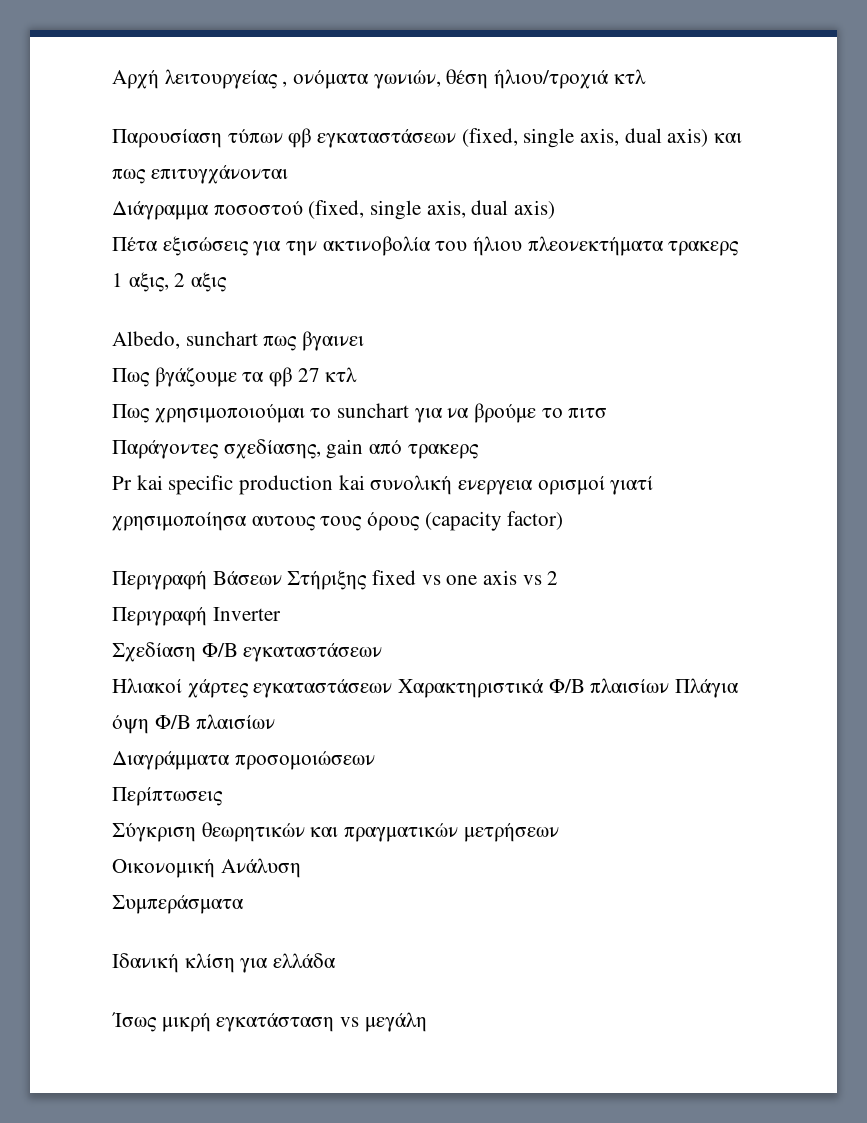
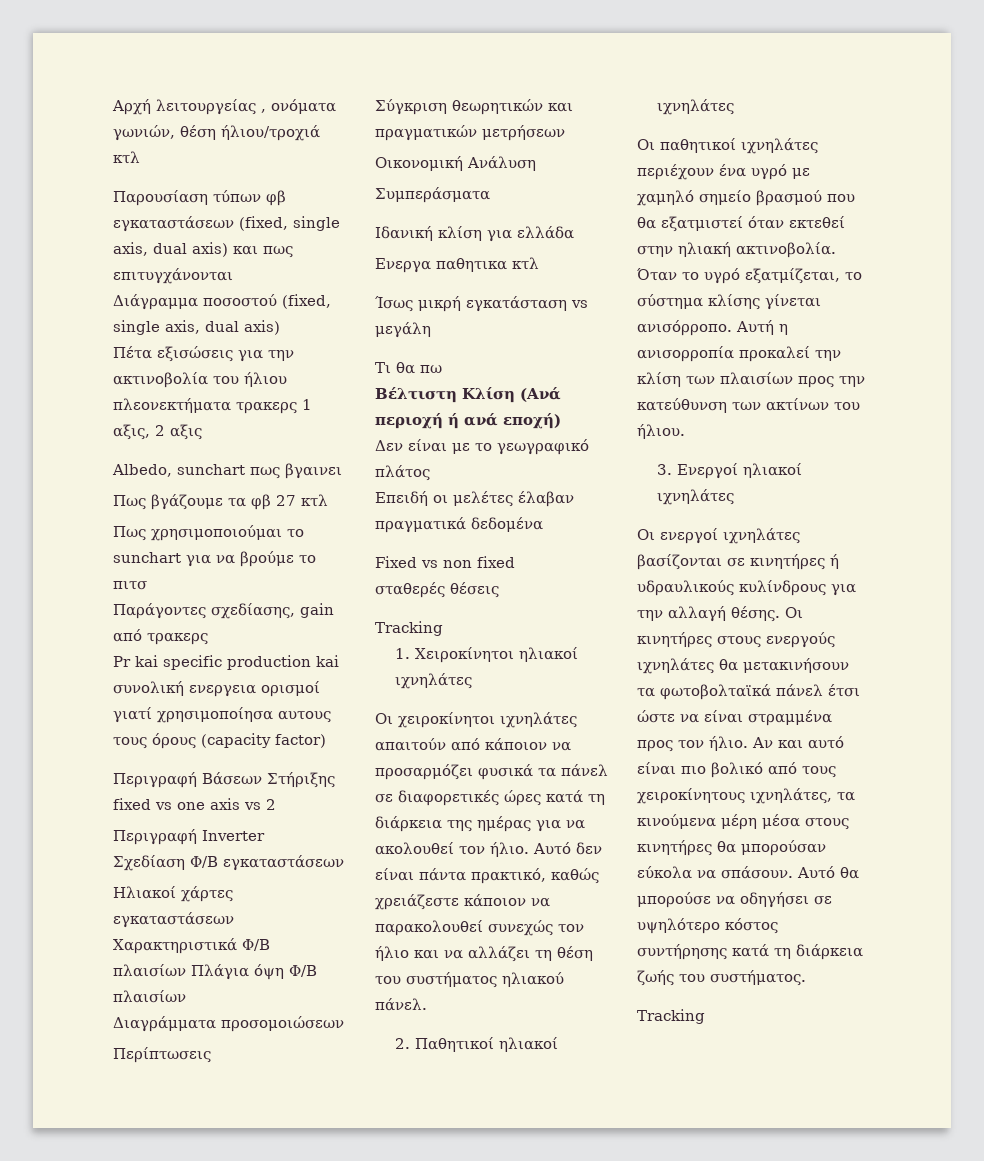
+ Ενεργα παθητικα κτλ
+ Τι θα πω
+ Βέλτιστη Κλίση (Ανά περιοχή ή ανά εποχή)
+ Δεν είναι με το γεωγραφικό πλάτος
+ Επειδή οι μελέτες έλαβαν πραγματικά δεδομένα
+ Fixed vs non fixed
+ σταθερές θέσεις
+ Tracking
+ 1. Χειροκίνητοι ηλιακοί ιχνηλάτες
+ Οι χειροκίνητοι ιχνηλάτες απαιτούν από κάποιον να προσαρμόζει φυσικά τα πάνελ σε διαφορετικές ώρες κατά τη διάρκεια της ημέρας για να ακολουθεί τον ήλιο. Αυτό δεν είναι πάντα πρακτικό, καθώς χρειάζεστε κάποιον να παρακολουθεί συνεχώς τον ήλιο και να αλλάζει τη θέση του συστήματος ηλιακού πάνελ.
+ 2. Παθητικοί ηλιακοί ιχνηλάτες
+ Οι παθητικοί ιχνηλάτες περιέχουν ένα υγρό με χαμηλό σημείο βρασμού που θα εξατμιστεί όταν εκτεθεί στην ηλιακή ακτινοβολία. Όταν το υγρό εξατμίζεται, το σύστημα κλίσης γίνεται ανισόρροπο. Αυτή η ανισορροπία προκαλεί την κλίση των πλαισίων προς την κατεύθυνση των ακτίνων του ήλιου.
+ 3. Ενεργοί ηλιακοί ιχνηλάτες
+ Οι ενεργοί ιχνηλάτες βασίζονται σε κινητήρες ή υδραυλικούς κυλίνδρους για την αλλαγή θέσης. Οι κινητήρες στους ενεργούς ιχνηλάτες θα μετακινήσουν τα φωτοβολταϊκά πάνελ έτσι ώστε να είναι στραμμένα προς τον ήλιο. Αν και αυτό είναι πιο βολικό από τους χειροκίνητους ιχνηλάτες, τα κινούμενα μέρη μέσα στους κινητήρες θα μπορούσαν εύκολα να σπάσουν. Αυτό θα μπορούσε να οδηγήσει σε υψηλότερο κόστος συντήρησης κατά τη διάρκεια ζωής του συστήματος.
+ Tracking

